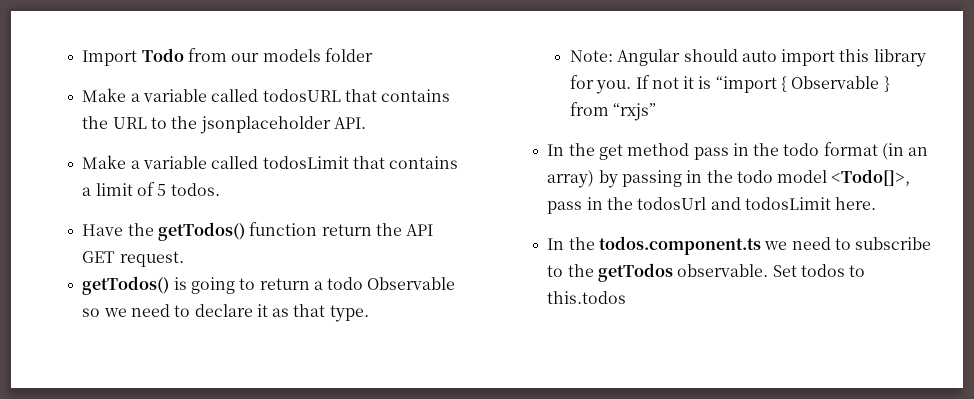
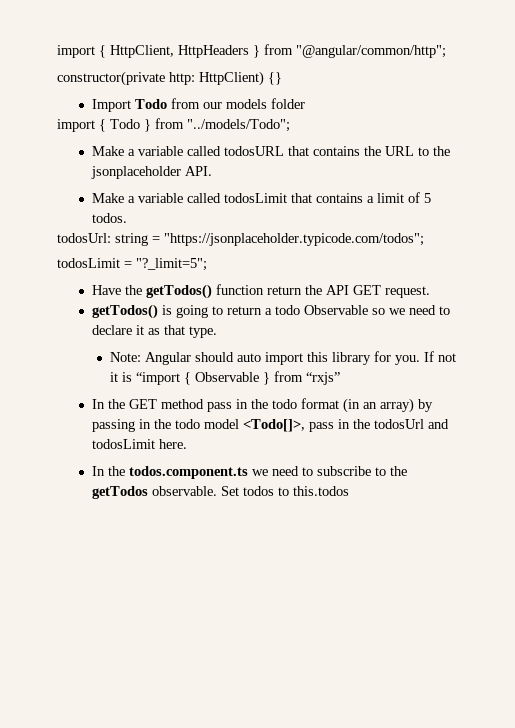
+ import { HttpClient, HttpHeaders } from "@angular/common/http";
+ constructor(private http: HttpClient) {}
+ import { Todo } from "../models/Todo";
+ todosUrl: string = "https://jsonplaceholder.typicode.com/todos";
+ todosLimit = "?_limit=5";
- In the get method pass in the todo format (in an array) by passing in the todo model <Todo[]>, pass in the todosUrl and todosLimit here.
+ In the GET method pass in the todo format (in an array) by passing in the todo model <Todo[]>, pass in the todosUrl and todosLimit here.

